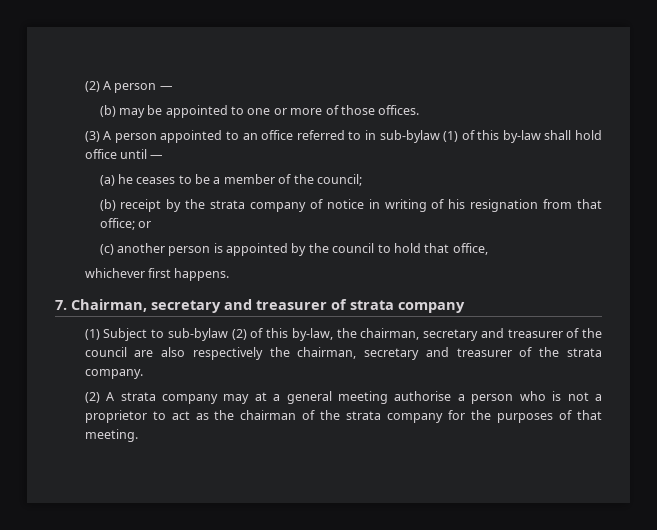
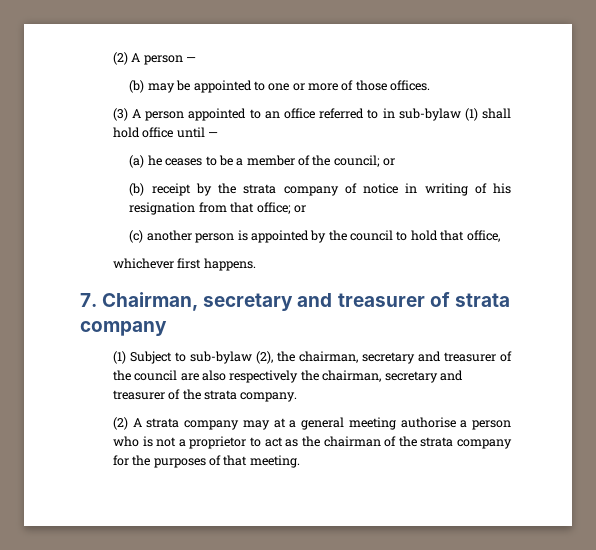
- (3) A person appointed to an office referred to in sub-bylaw (1) of this by-law shall hold office until —
+ (3) A person appointed to an office referred to in sub-bylaw (1) shall hold office until —
- (a) he ceases to be a member of the council;
+ (a) he ceases to be a member of the council; or
- (1) Subject to sub-bylaw (2) of this by-law, the chairman, secretary and treasurer of the council are also respectively the chairman, secretary and treasurer of the strata company.
+ (1) Subject to sub-bylaw (2), the chairman, secretary and treasurer of the council are also respectively the chairman, secretary and treasurer of the strata company.

